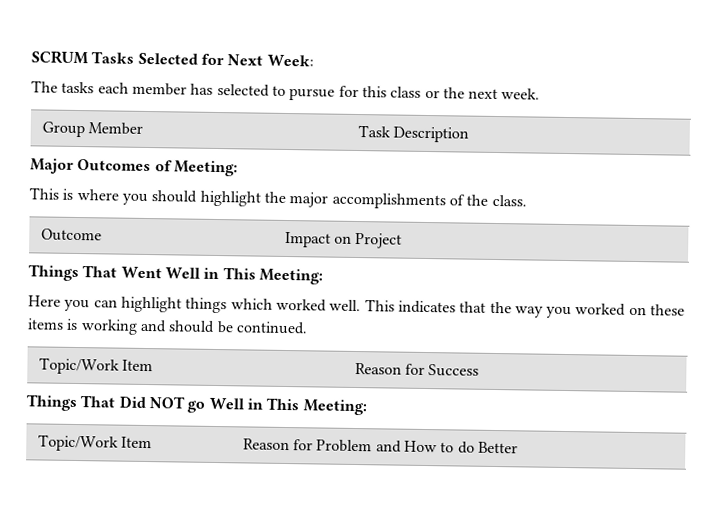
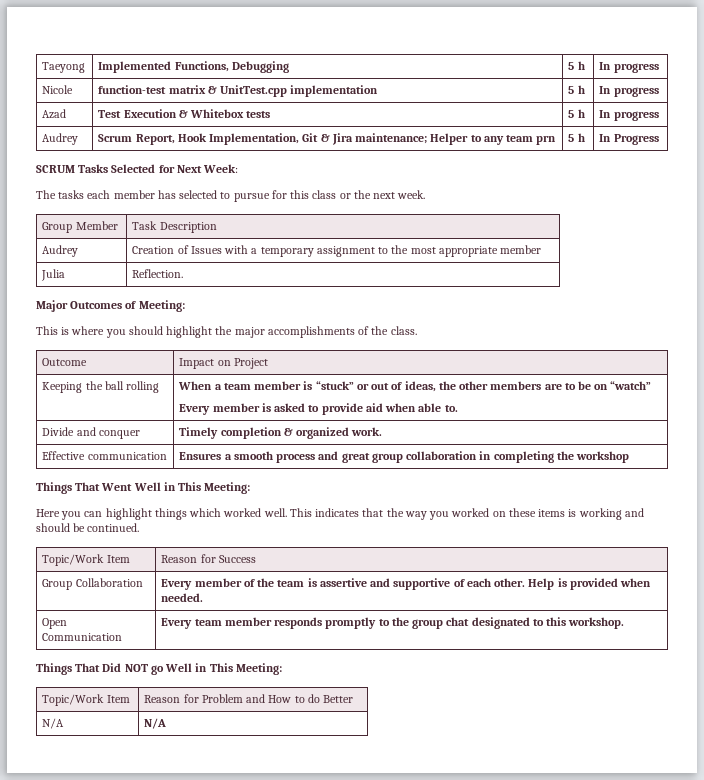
+ Taeyong | Implemented Functions, Debugging | 5 h | In progress
+ Nicole | function-test matrix & UnitTest.cpp implementation | 5 h | In progress
+ Azad | Test Execution & Whitebox tests | 5 h | In progress
+ Audrey | Scrum Report, Hook Implementation, Git & Jira maintenance; Helper to any team prn | 5 h | In Progress
+ Audrey | Creation of Issues with a temporary assignment to the most appropriate member
+ Julia | Reflection.
+ Keeping the ball rolling | When a team member is “stuck” or out of ideas, the other members are to be on “watch”
+ Every member is asked to provide aid when able to.
+ Divide and conquer | Timely completion & organized work.
+ Effective communication | Ensures a smooth process and great group collaboration in completing the workshop
+ Group Collaboration | Every member of the team is assertive and supportive of each other. Help is provided when needed.
+ Open Communication | Every team member responds promptly to the group chat designated to this workshop.
+ N/A | N/A

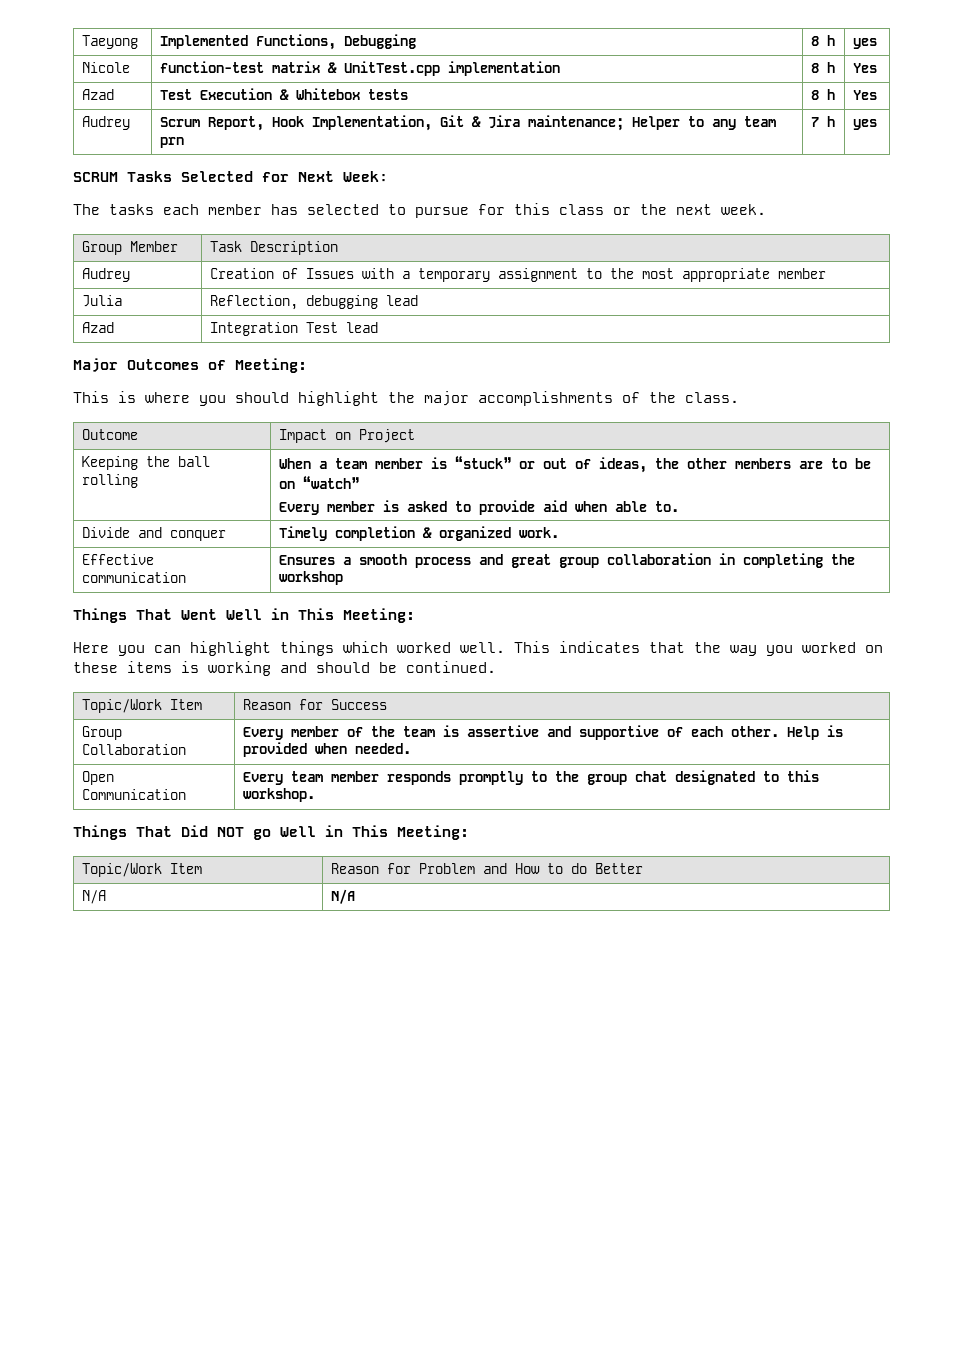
- Taeyong | Implemented Functions, Debugging | 5 h | In progress
+ Taeyong | Implemented Functions, Debugging | 8 h | yes
- Nicole | function-test matrix & UnitTest.cpp implementation | 5 h | In progress
+ Nicole | function-test matrix & UnitTest.cpp implementation | 8 h | Yes
- Azad | Test Execution & Whitebox tests | 5 h | In progress
+ Azad | Test Execution & Whitebox tests | 8 h | Yes
- Audrey | Scrum Report, Hook Implementation, Git & Jira maintenance; Helper to any team prn | 5 h | In Progress
+ Audrey | Scrum Report, Hook Implementation, Git & Jira maintenance; Helper to any team prn | 7 h | yes
- Julia | Reflection.
+ Julia | Reflection, debugging lead
+ Azad | Integration Test lead

